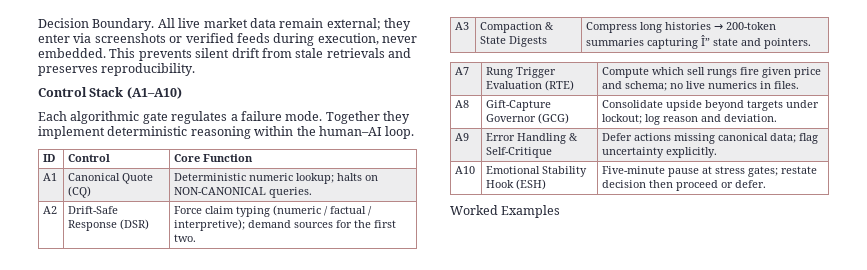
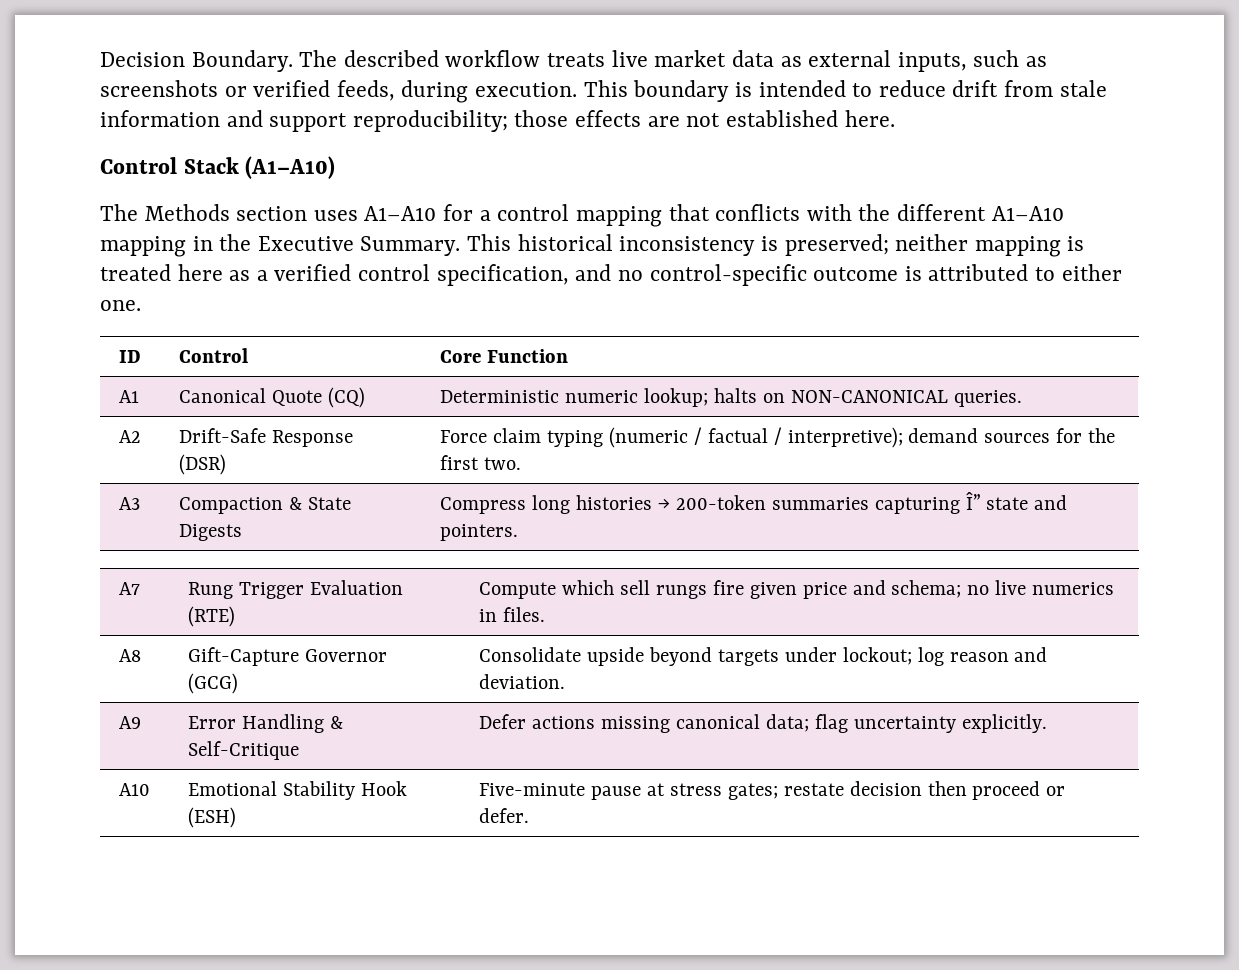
- All live market data remain external; they enter via screenshots or verified feeds during execution, never embedded. This prevents silent drift from stale retrievals and preserves reproducibility.
+ The described workflow treats live market data as external inputs, such as screenshots or verified feeds, during execution. This boundary is intended to reduce drift from stale information and support reproducibility; those effects are not established here.
  Control Stack (A1–A10)
- Each algorithmic gate regulates a failure mode. Together they implement deterministic reasoning within the human–AI loop.
+ The Methods section uses A1–A10 for a control mapping that conflicts with the different A1–A10 mapping in the Executive Summary. This historical inconsistency is preserved; neither mapping is treated here as a verified control specification, and no control-specific outcome is attributed to either one.
- Worked Examples

